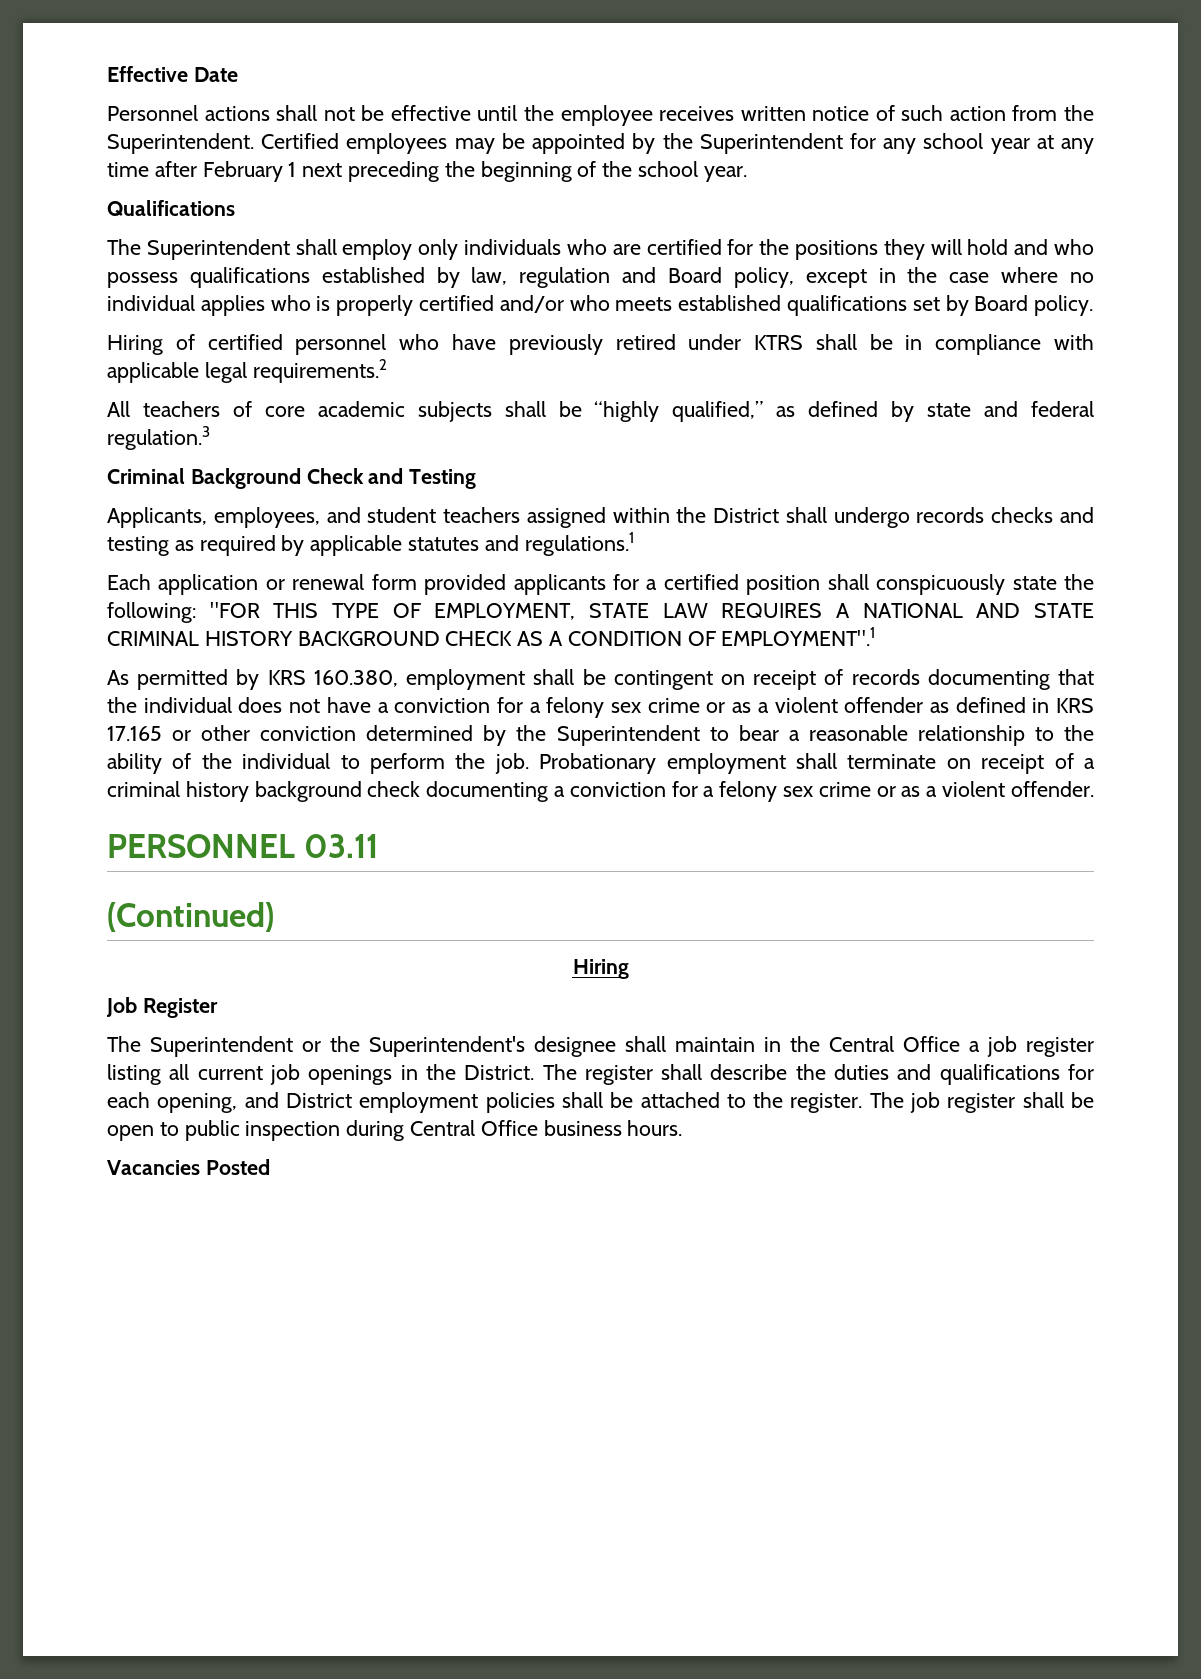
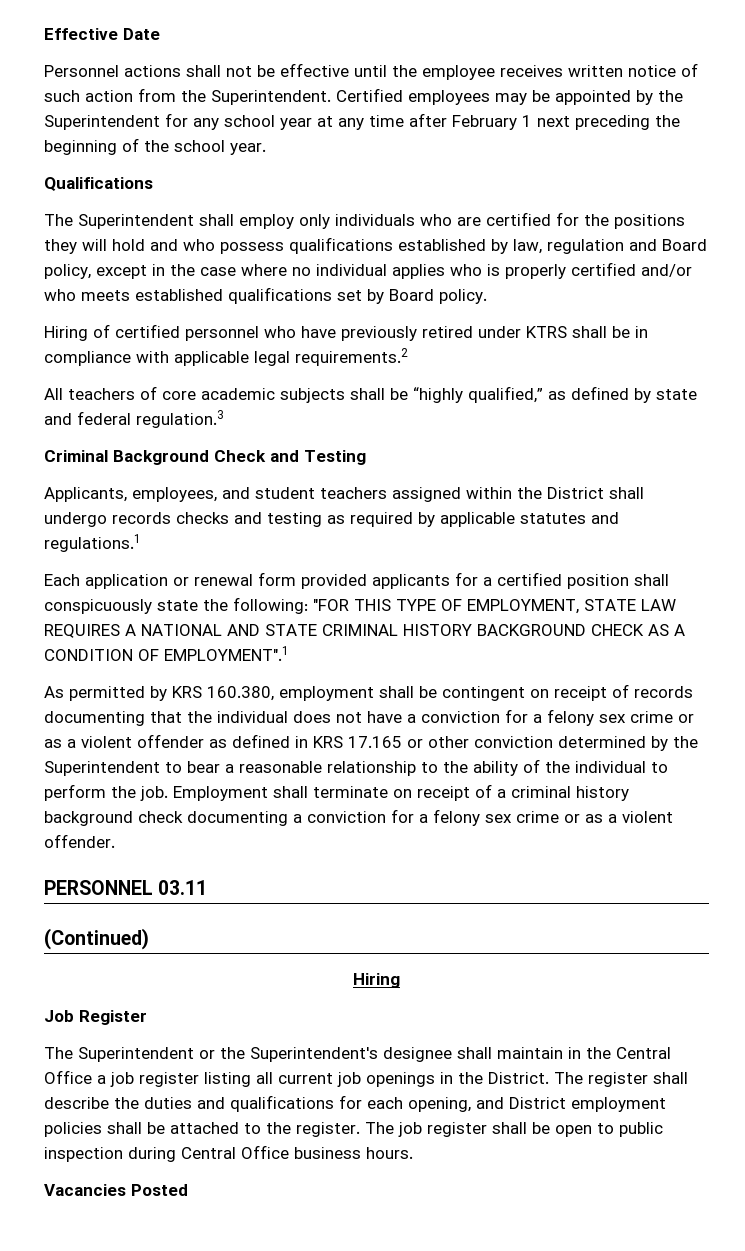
- Probationary employment shall terminate on receipt of a criminal history background check documenting a conviction for a felony sex crime or as a violent offender.
+ Employment shall terminate on receipt of a criminal history background check documenting a conviction for a felony sex crime or as a violent offender.

